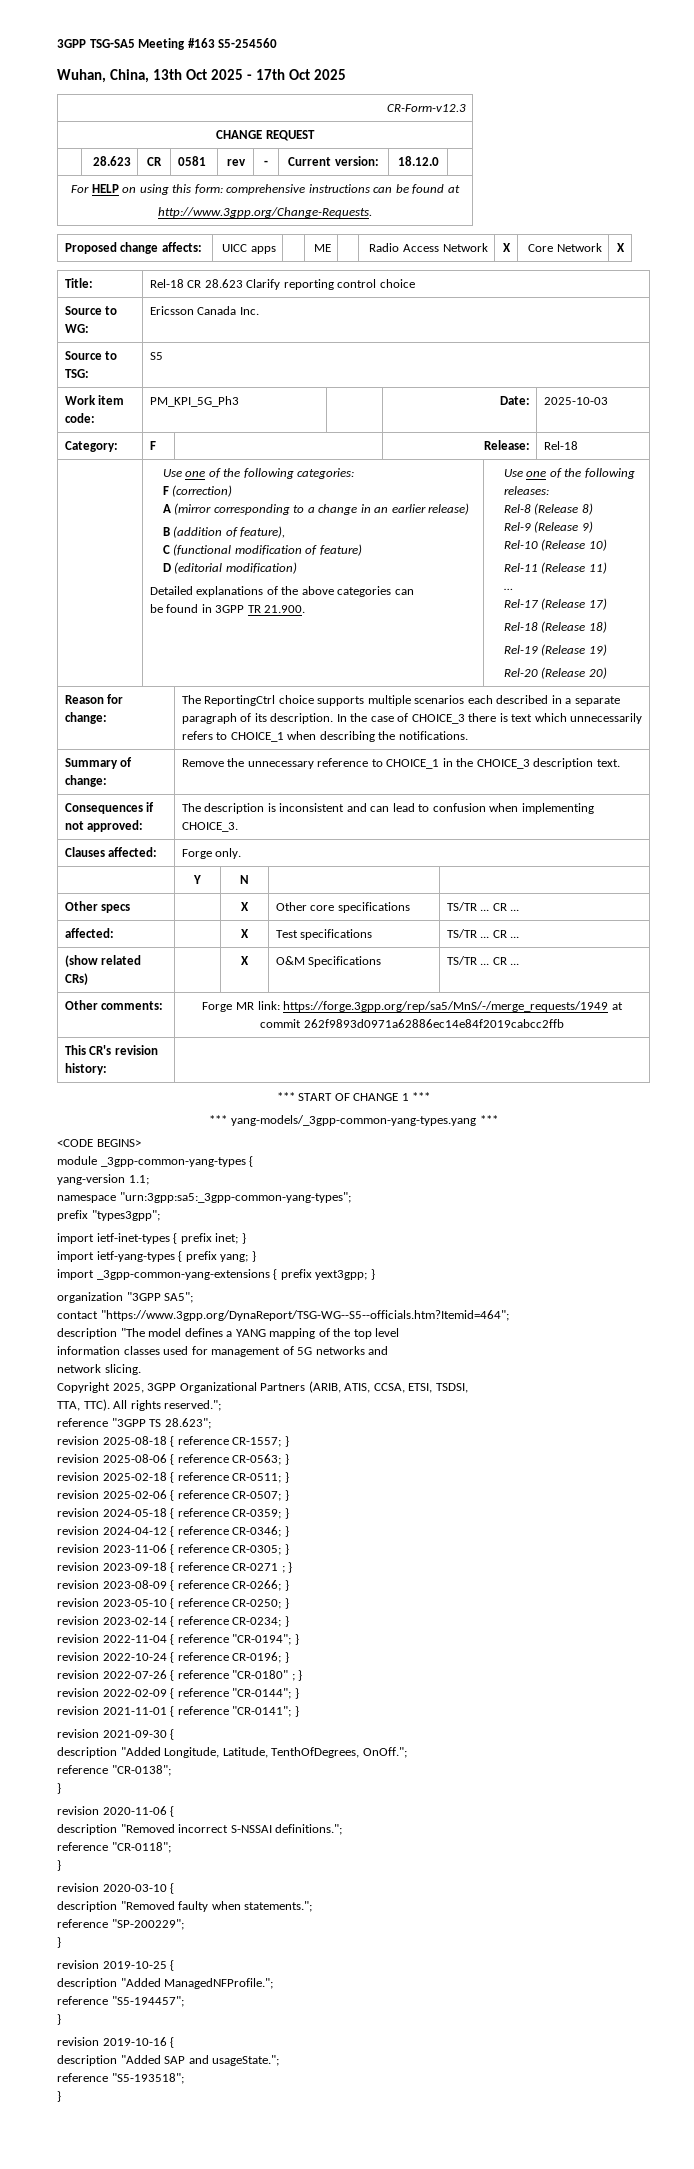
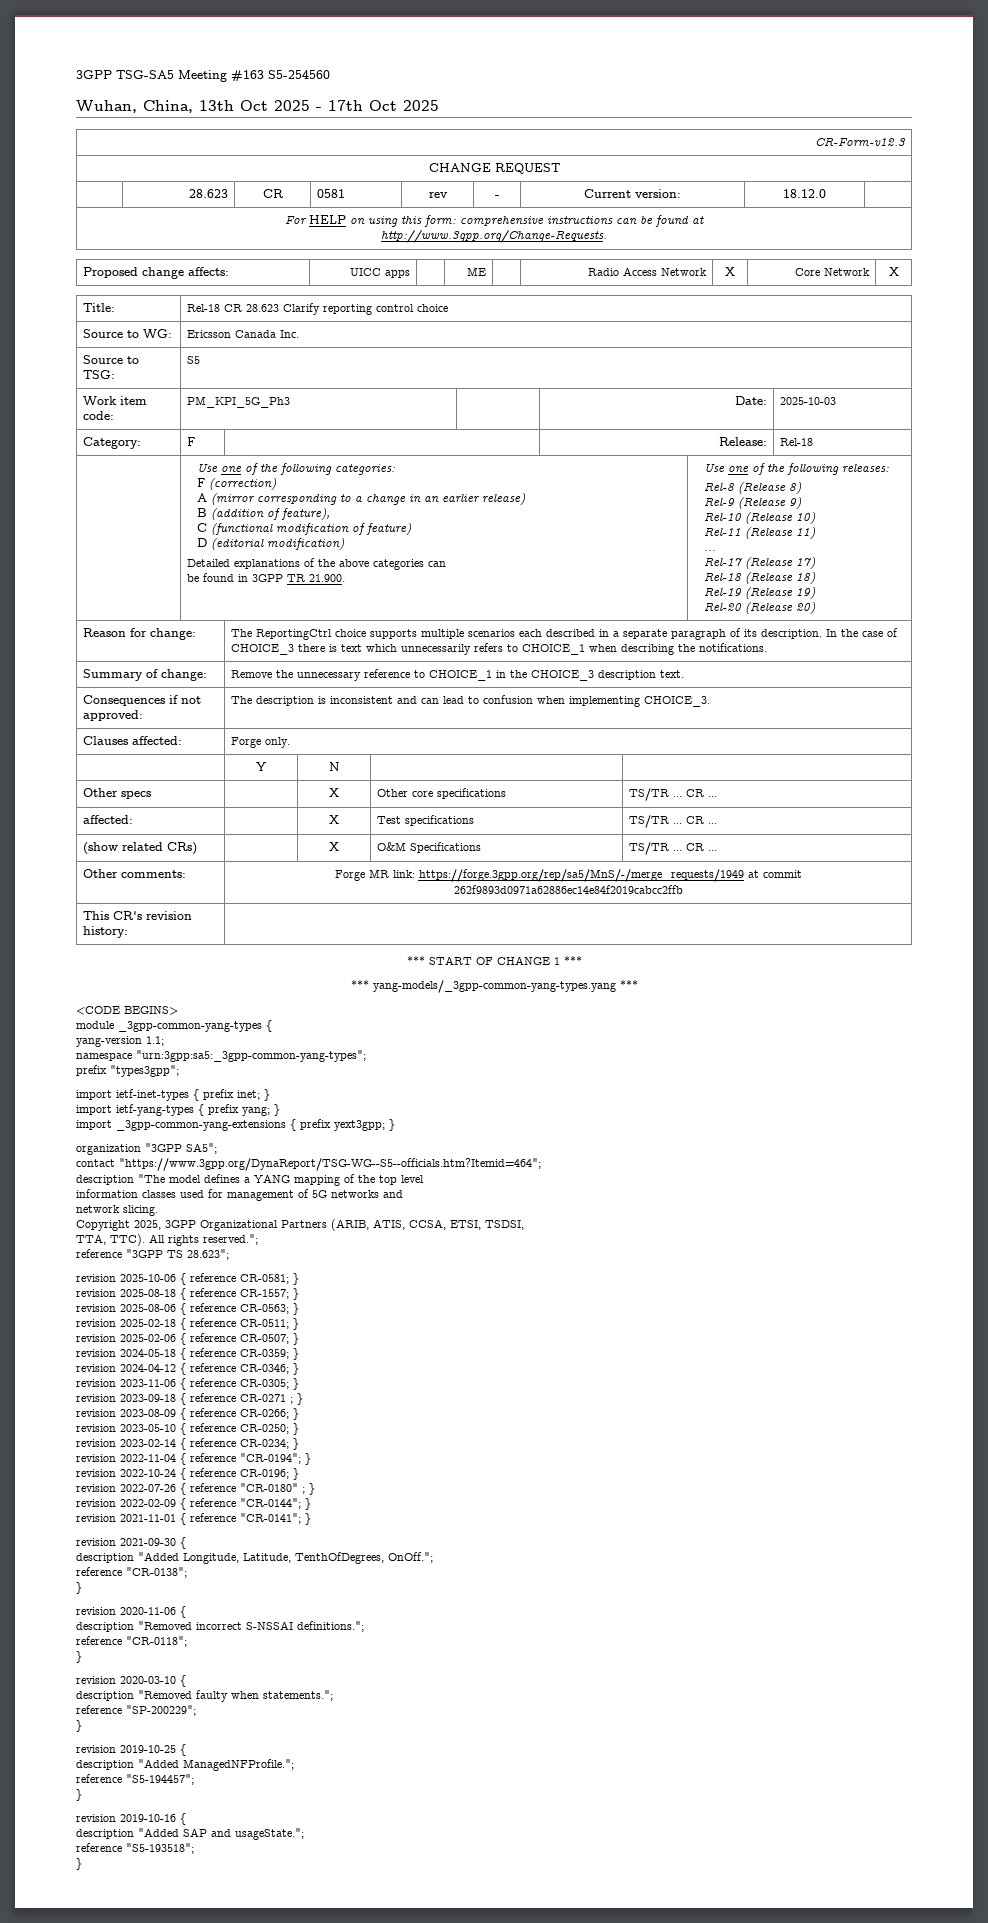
+ revision 2025-10-06 { reference CR-0581; }

